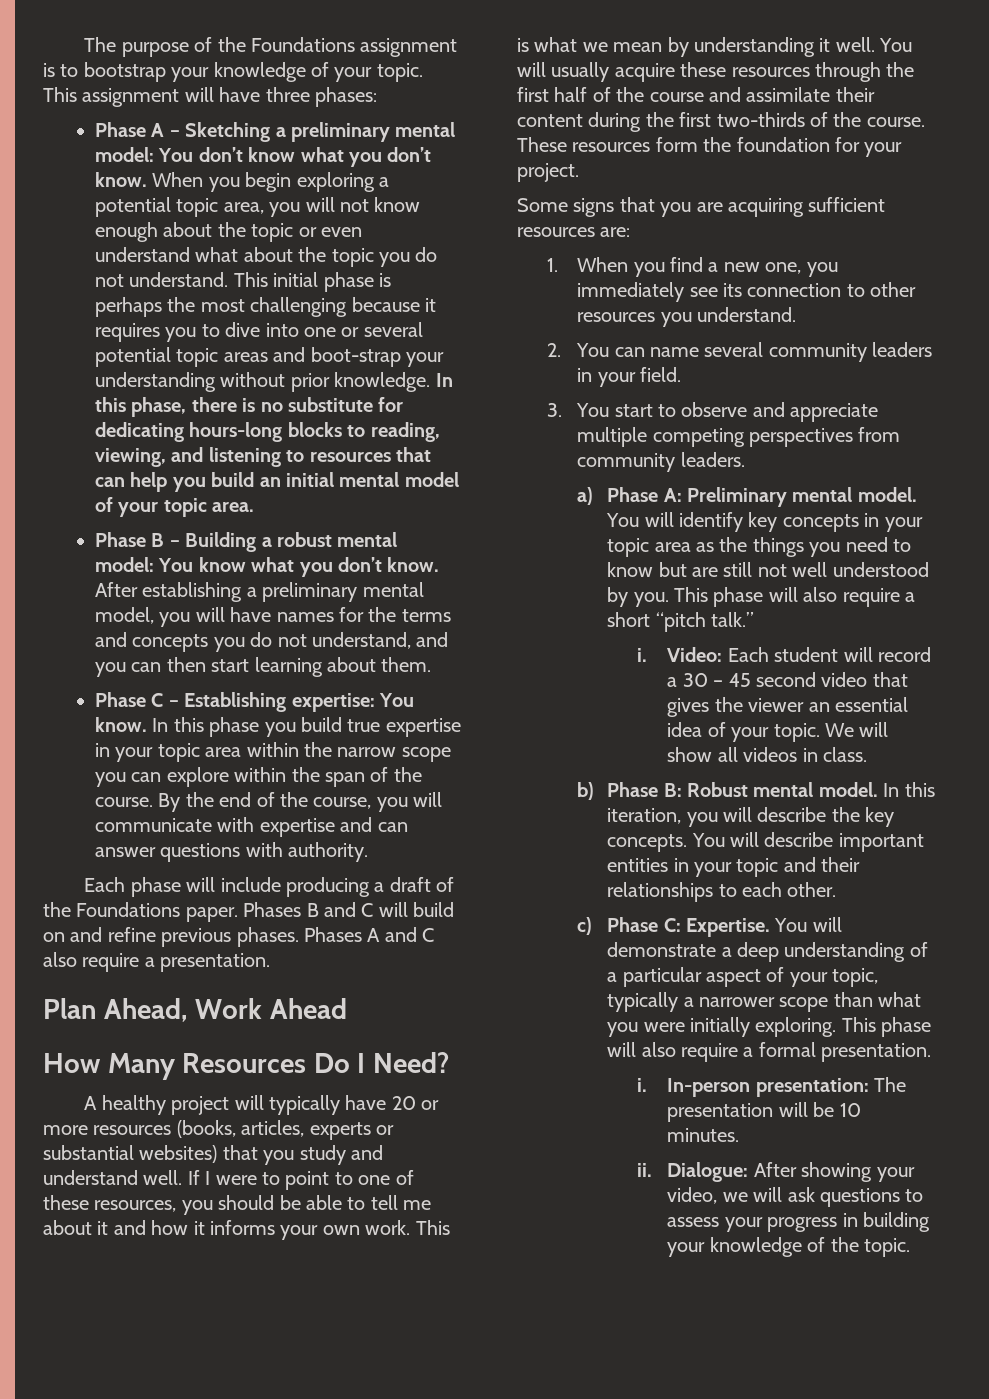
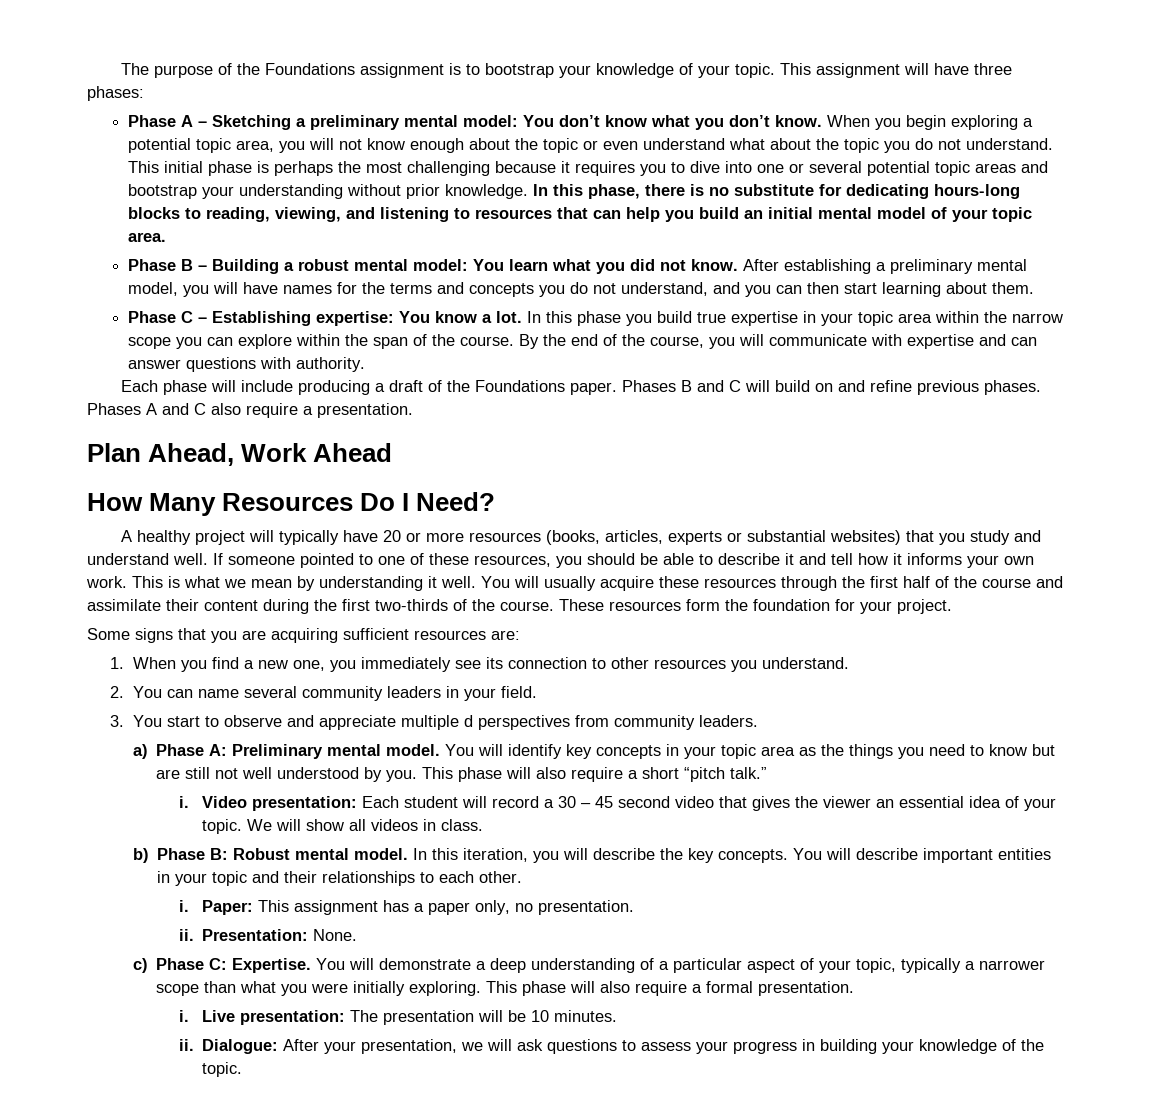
- This initial phase is perhaps the most challenging because it requires you to dive into one or several potential topic areas and boot-strap your understanding without prior knowledge.
+ This initial phase is perhaps the most challenging because it requires you to dive into one or several potential topic areas and bootstrap your understanding without prior knowledge.
- Phase B – Building a robust mental model: You know what you don’t know.
+ Phase B – Building a robust mental model: You learn what you did not know.
- Phase C – Establishing expertise: You know.
+ Phase C – Establishing expertise: You know a lot.
- If I were to point to one of these resources, you should be able to tell me about it and how it informs your own work.
+ If someone pointed to one of these resources, you should be able to describe it and tell how it informs your own work.
- 3. You start to observe and appreciate multiple competing perspectives from community leaders.
+ 3. You start to observe and appreciate multiple d perspectives from community leaders.
- Video: Each student will record a 30 – 45 second video that gives the viewer an essential idea of your topic.
+ Video presentation: Each student will record a 30 – 45 second video that gives the viewer an essential idea of your topic.
+ i. Paper: This assignment has a paper only, no presentation.
+ ii. Presentation: None.
- In-person presentation: The presentation will be 10 minutes.
+ Live presentation: The presentation will be 10 minutes.
- Dialogue: After showing your video, we will ask questions to assess your progress in building your knowledge of the topic.
+ Dialogue: After your presentation, we will ask questions to assess your progress in building your knowledge of the topic.

